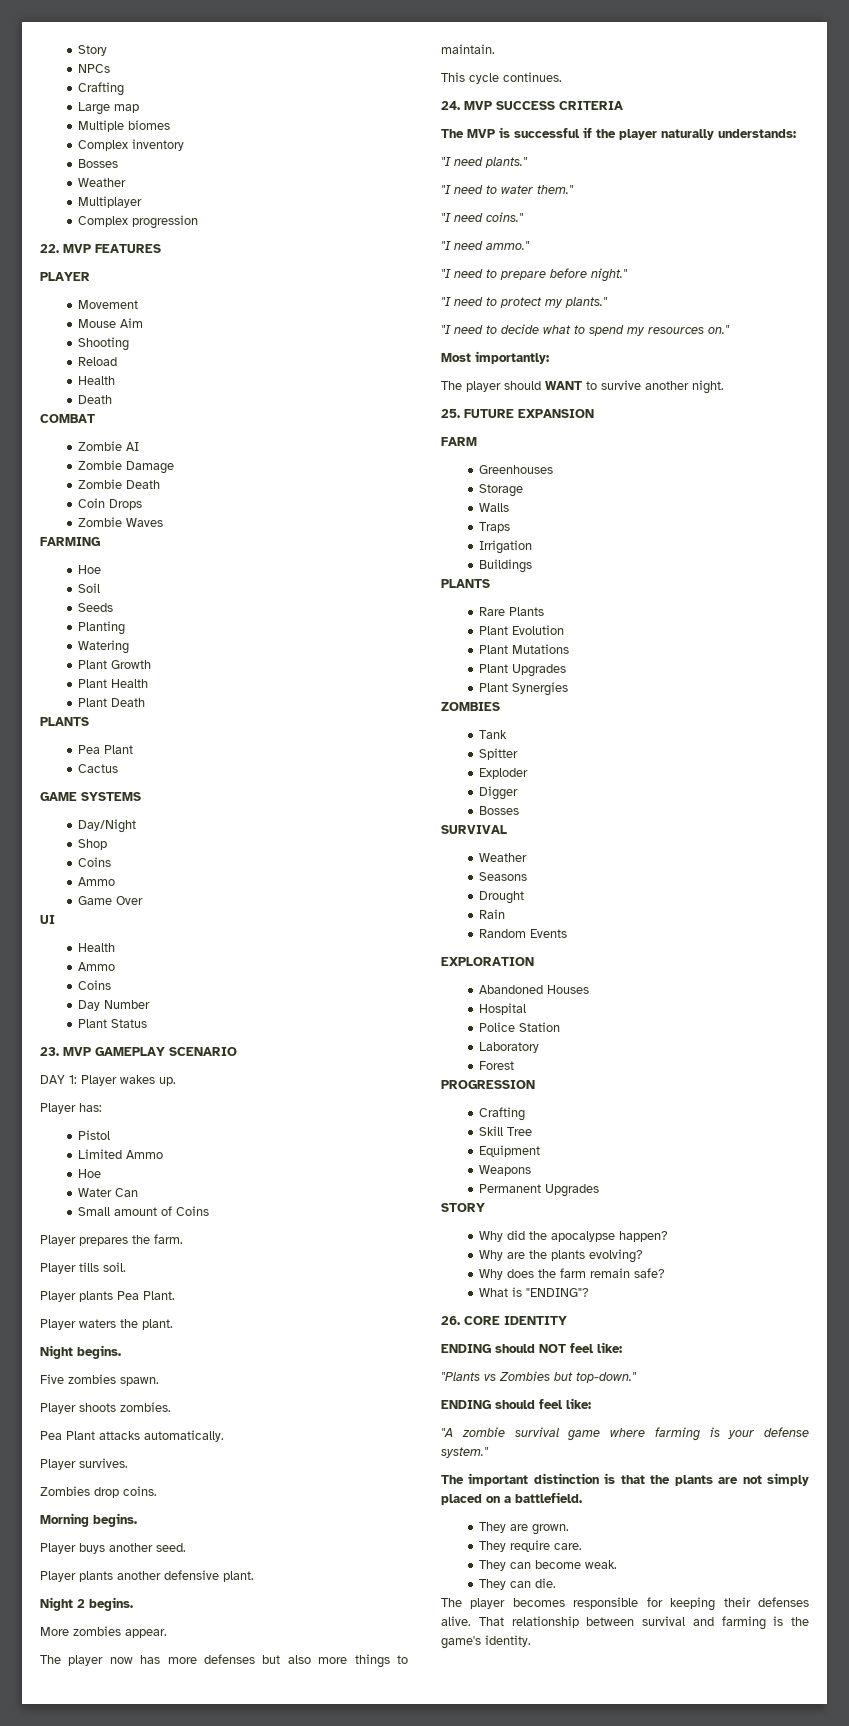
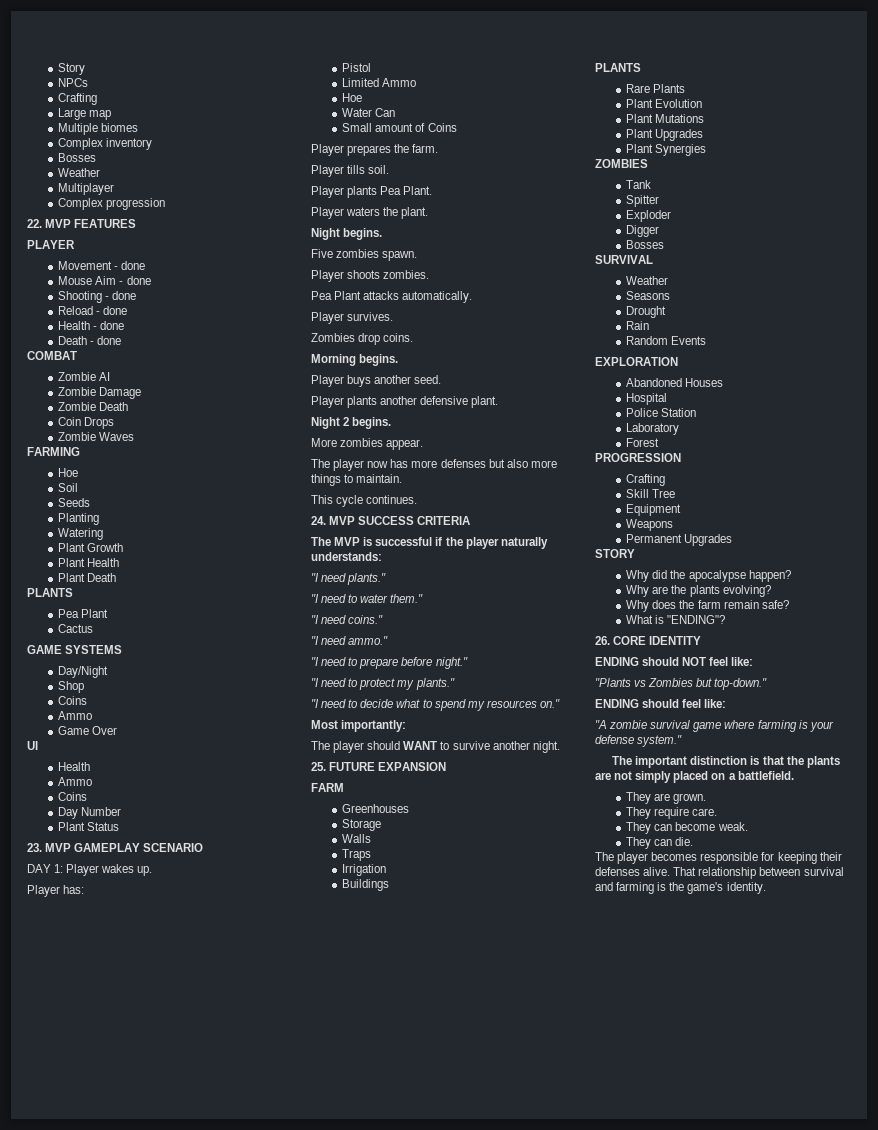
- Movement
+ Movement - done
- Mouse Aim
+ Mouse Aim - done
- Shooting
+ Shooting - done
- Reload
- Health
- Death
+ Reload - done
+ Health - done
+ Death - done

